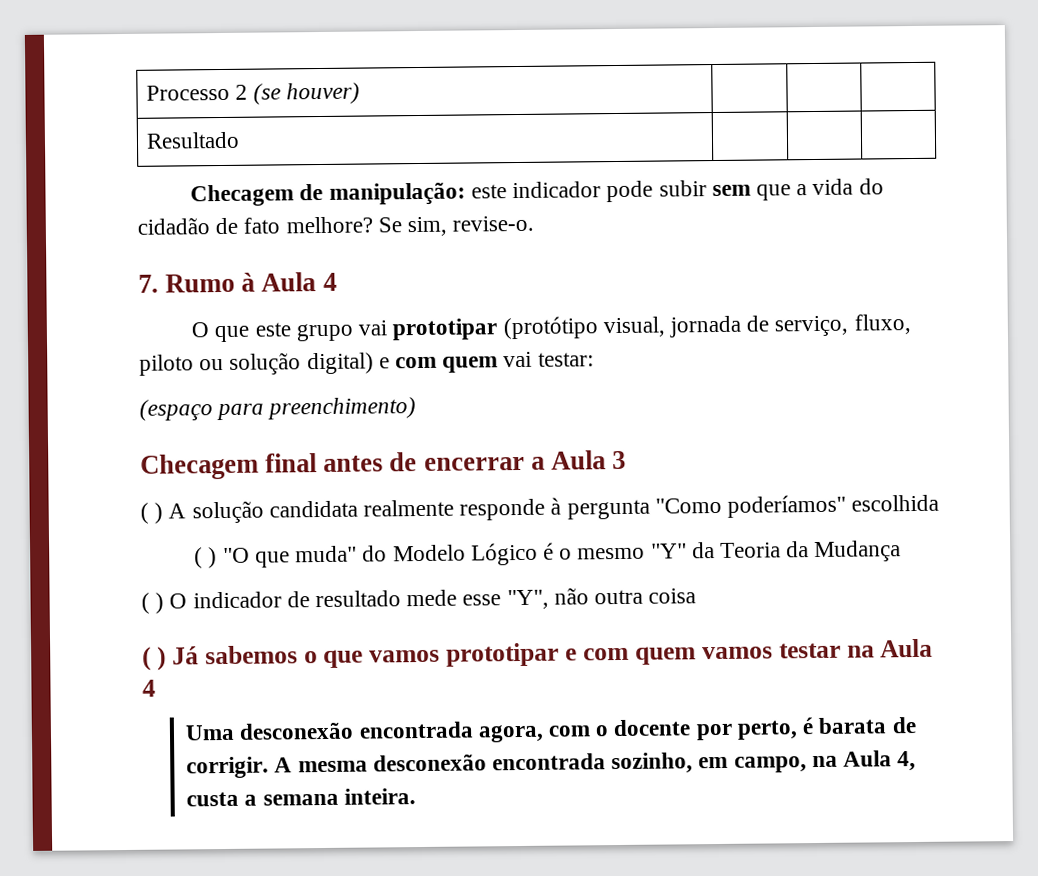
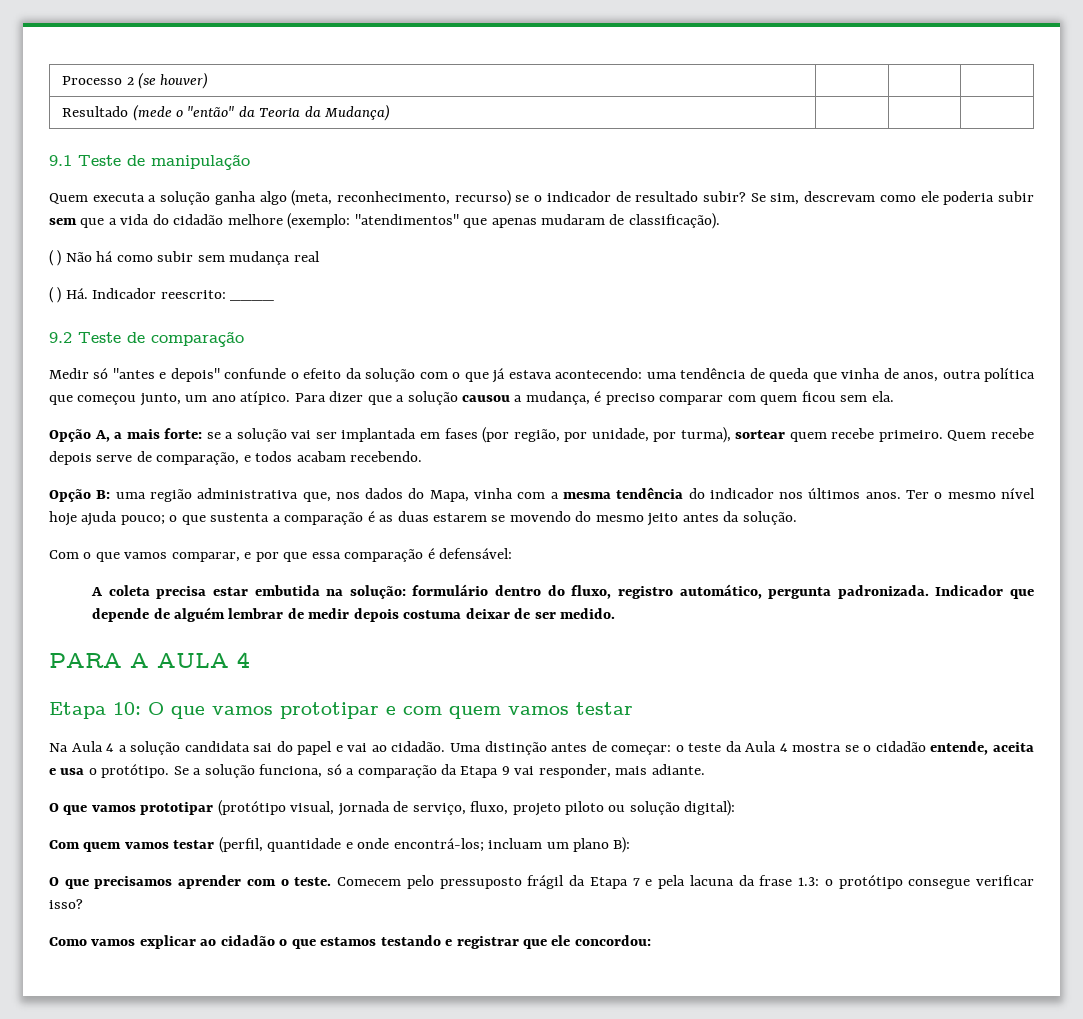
- Resultado | | |
- Checagem de manipulação: este indicador pode subir sem que a vida do cidadão de fato melhore? Se sim, revise-o.
- 7. Rumo à Aula 4
- O que este grupo vai prototipar (protótipo visual, jornada de serviço, fluxo, piloto ou solução digital) e com quem vai testar:
- (espaço para preenchimento)
- Checagem final antes de encerrar a Aula 3
- ( ) A solução candidata realmente responde à pergunta "Como poderíamos" escolhida
- ( ) "O que muda" do Modelo Lógico é o mesmo "Y" da Teoria da Mudança
- ( ) O indicador de resultado mede esse "Y", não outra coisa
- ( ) Já sabemos o que vamos prototipar e com quem vamos testar na Aula 4
- Uma desconexão encontrada agora, com o docente por perto, é barata de corrigir. A mesma desconexão encontrada sozinho, em campo, na Aula 4, custa a semana inteira.
+ Resultado (mede o "então" da Teoria da Mudança) | | |
+ 9.1 Teste de manipulação
+ Quem executa a solução ganha algo (meta, reconhecimento, recurso) se o indicador de resultado subir? Se sim, descrevam como ele poderia subir sem que a vida do cidadão melhore (exemplo: "atendimentos" que apenas mudaram de classificação).
+ ( ) Não há como subir sem mudança real
+ ( ) Há. Indicador reescrito: ____
+ 9.2 Teste de comparação
+ Medir só "antes e depois" confunde o efeito da solução com o que já estava acontecendo: uma tendência de queda que vinha de anos, outra política que começou junto, um ano atípico. Para dizer que a solução causou a mudança, é preciso comparar com quem ficou sem ela.
+ Opção A, a mais forte: se a solução vai ser implantada em fases (por região, por unidade, por turma), sortear quem recebe primeiro. Quem recebe depois serve de comparação, e todos acabam recebendo.
+ Opção B: uma região administrativa que, nos dados do Mapa, vinha com a mesma tendência do indicador nos últimos anos. Ter o mesmo nível hoje ajuda pouco; o que sustenta a comparação é as duas estarem se movendo do mesmo jeito antes da solução.
+ Com o que vamos comparar, e por que essa comparação é defensável:
+ A coleta precisa estar embutida na solução: formulário dentro do fluxo, registro automático, pergunta padronizada. Indicador que depende de alguém lembrar de medir depois costuma deixar de ser medido.
+ PARA A AULA 4
+ Etapa 10: O que vamos prototipar e com quem vamos testar
+ Na Aula 4 a solução candidata sai do papel e vai ao cidadão. Uma distinção antes de começar: o teste da Aula 4 mostra se o cidadão entende, aceita e usa o protótipo. Se a solução funciona, só a comparação da Etapa 9 vai responder, mais adiante.
+ O que vamos prototipar (protótipo visual, jornada de serviço, fluxo, projeto piloto ou solução digital):
+ Com quem vamos testar (perfil, quantidade e onde encontrá-los; incluam um plano B):
+ O que precisamos aprender com o teste. Comecem pelo pressuposto frágil da Etapa 7 e pela lacuna da frase 1.3: o protótipo consegue verificar isso?
+ Como vamos explicar ao cidadão o que estamos testando e registrar que ele concordou:

